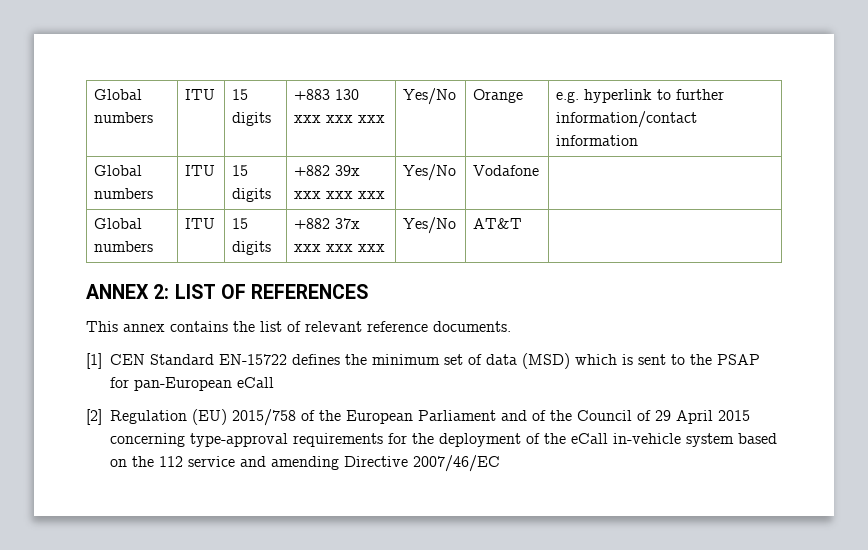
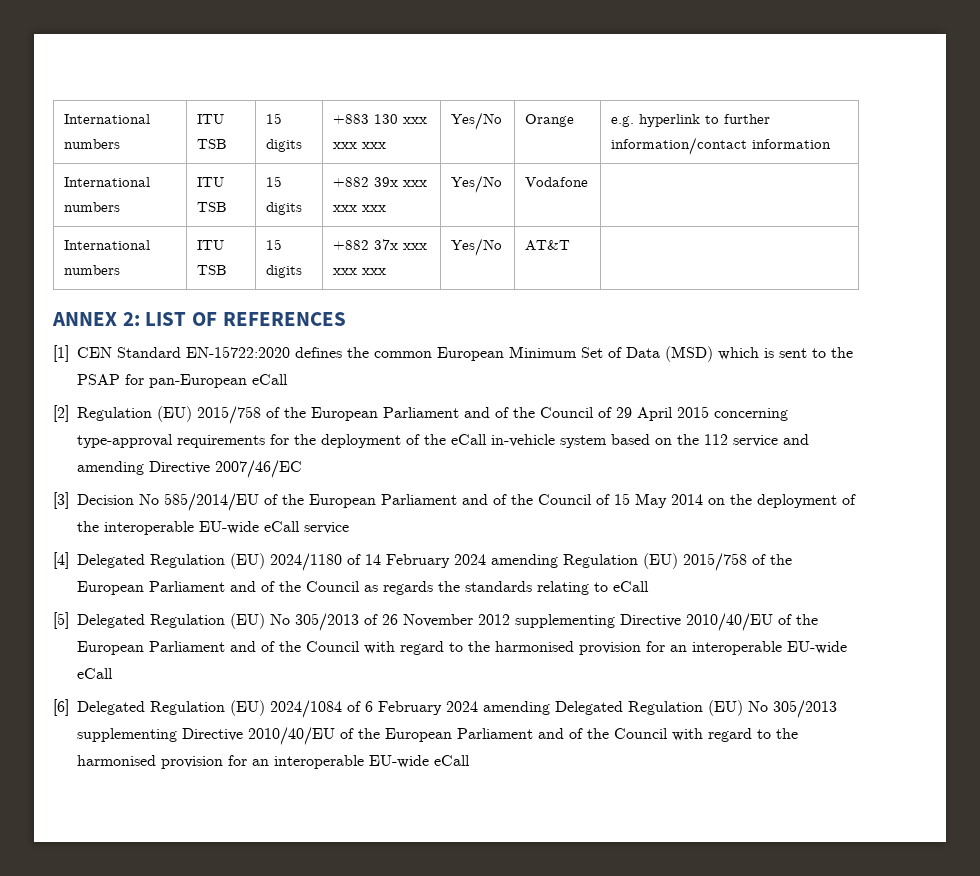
- Global numbers | ITU | 15 digits | +883 130 xxx xxx xxx | Yes/No | Orange | e.g. hyperlink to further information/contact information
+ International numbers | ITU TSB | 15 digits | +883 130 xxx xxx xxx | Yes/No | Orange | e.g. hyperlink to further information/contact information
- Global numbers | ITU | 15 digits | +882 39x xxx xxx xxx | Yes/No | Vodafone |
+ International numbers | ITU TSB | 15 digits | +882 39x xxx xxx xxx | Yes/No | Vodafone |
- Global numbers | ITU | 15 digits | +882 37x xxx xxx xxx | Yes/No | AT&T |
+ International numbers | ITU TSB | 15 digits | +882 37x xxx xxx xxx | Yes/No | AT&T |
- This annex contains the list of relevant reference documents.
- [1] CEN Standard EN-15722 defines the minimum set of data (MSD) which is sent to the PSAP for pan-European eCall
+ [1] CEN Standard EN-15722:2020 defines the common European Minimum Set of Data (MSD) which is sent to the PSAP for pan-European eCall
+ [3] Decision No 585/2014/EU of the European Parliament and of the Council of 15 May 2014 on the deployment of the interoperable EU-wide eCall service
+ [4] Delegated Regulation (EU) 2024/1180 of 14 February 2024 amending Regulation (EU) 2015/758 of the European Parliament and of the Council as regards the standards relating to eCall
+ [5] Delegated Regulation (EU) No 305/2013 of 26 November 2012 supplementing Directive 2010/40/EU of the European Parliament and of the Council with regard to the harmonised provision for an interoperable EU-wide eCall
+ [6] Delegated Regulation (EU) 2024/1084 of 6 February 2024 amending Delegated Regulation (EU) No 305/2013 supplementing Directive 2010/40/EU of the European Parliament and of the Council with regard to the harmonised provision for an interoperable EU-wide eCall

